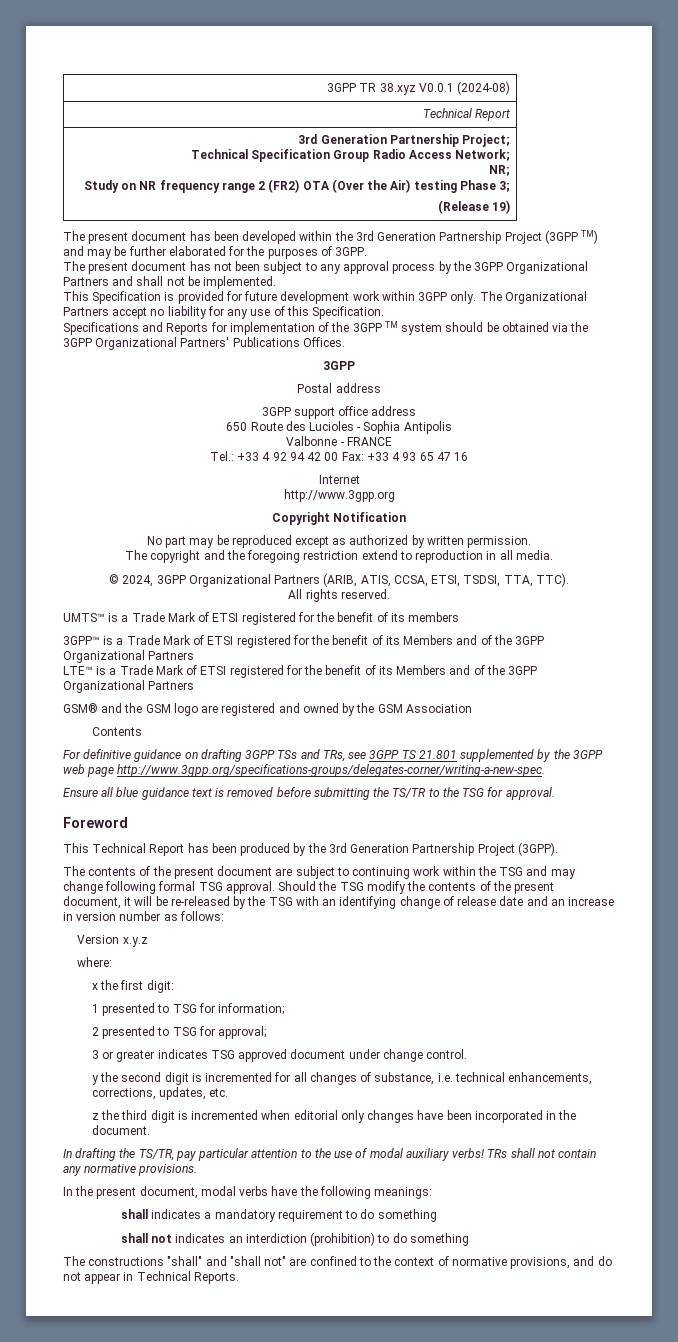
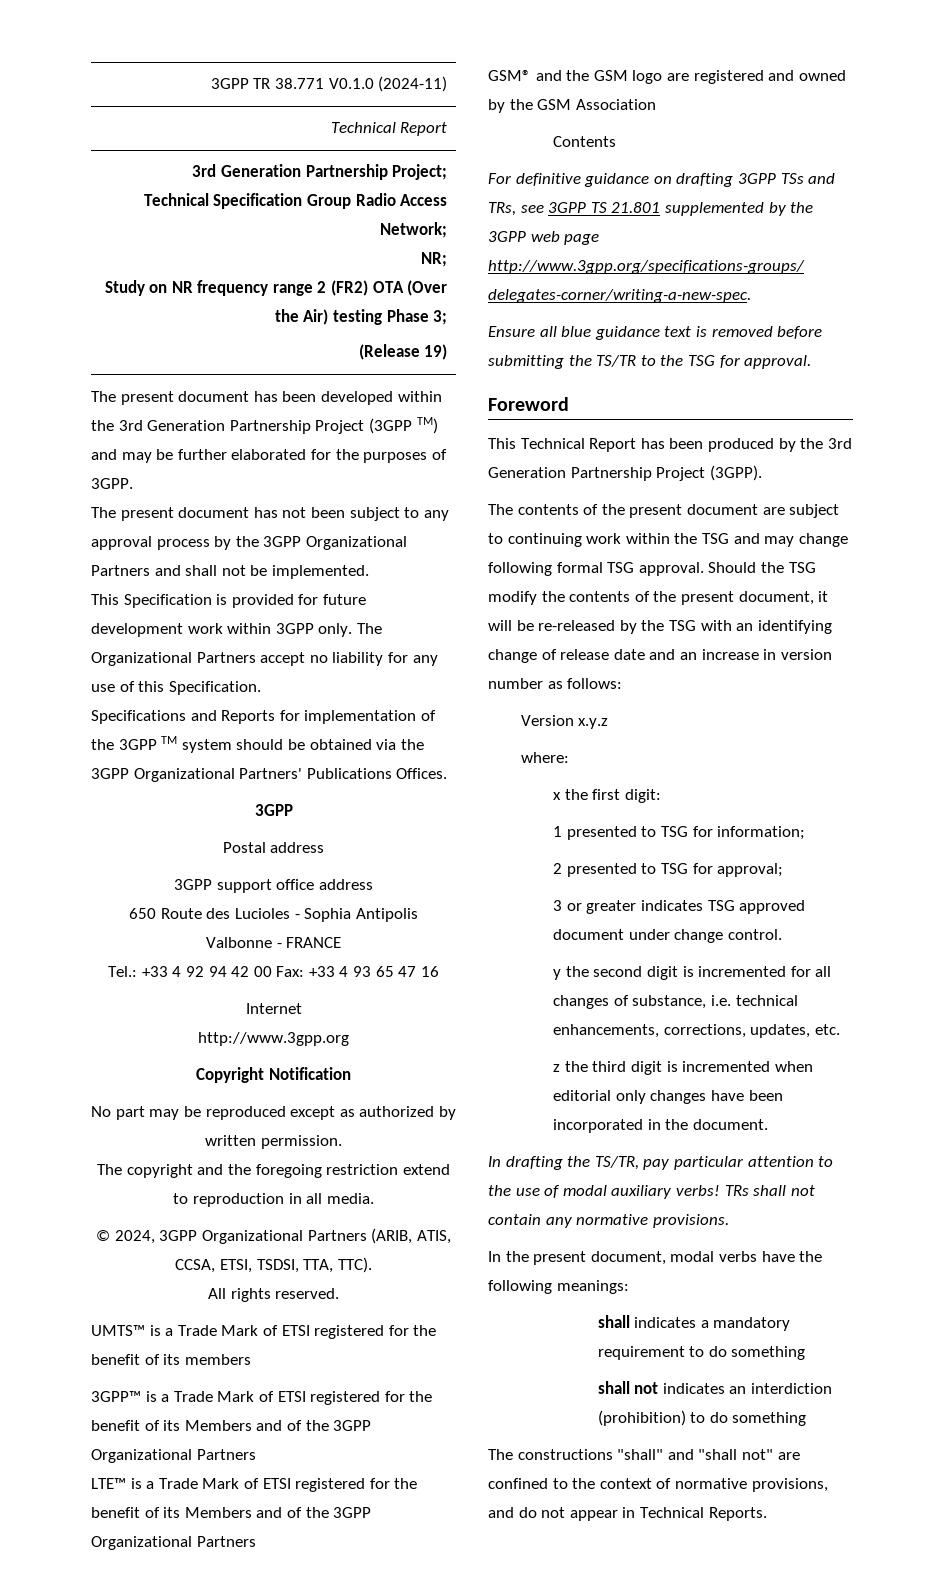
- 3GPP TR 38.xyz V0.0.1 (2024-08)
+ 3GPP TR 38.771 V0.1.0 (2024-11)

